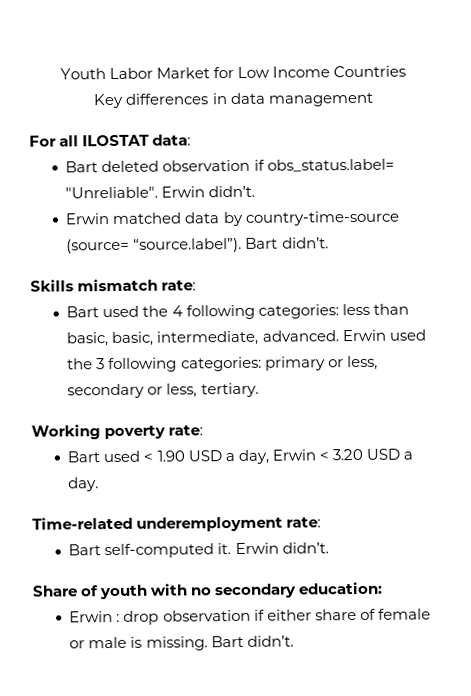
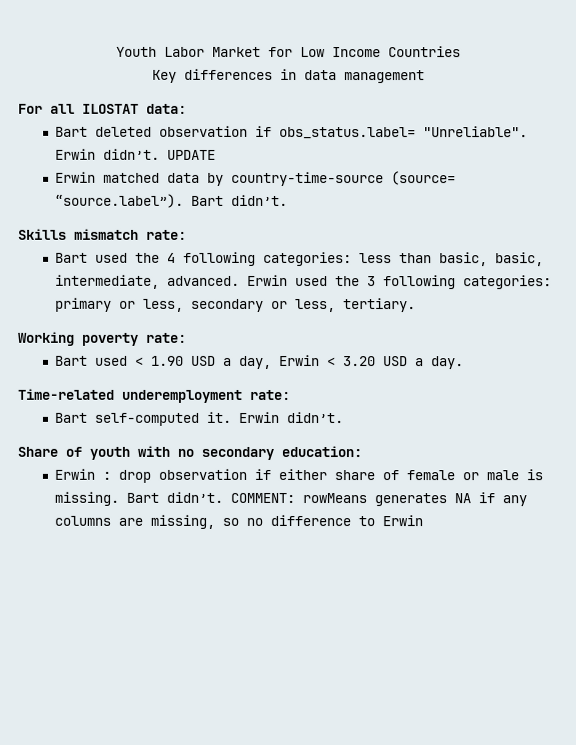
+ UPDATE
+ COMMENT: rowMeans generates NA if any columns are missing, so no difference to Erwin

